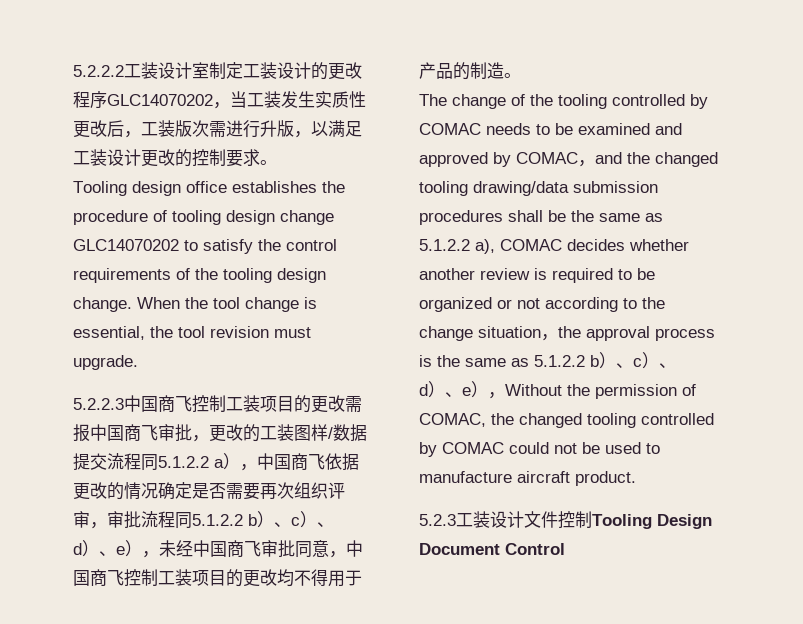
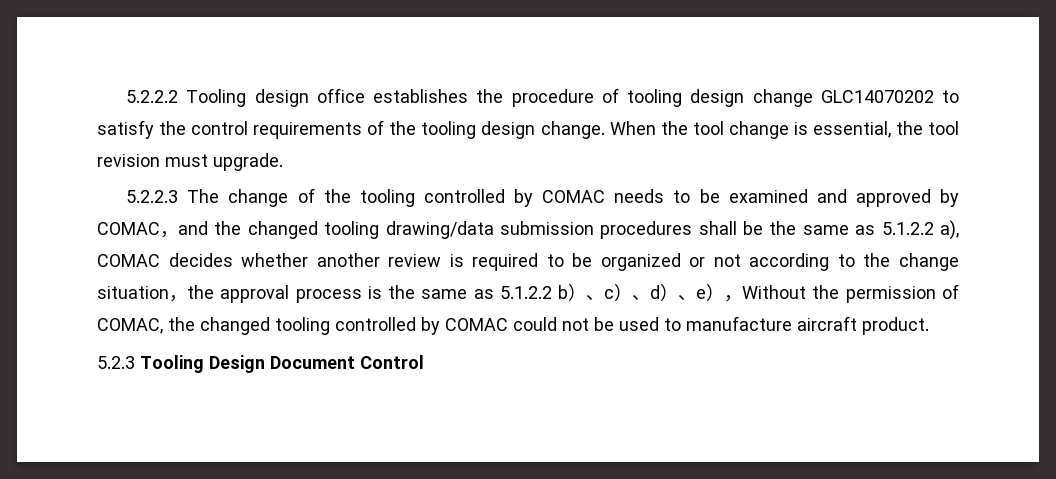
- 5.2.2.2工装设计室制定工装设计的更改程序GLC14070202，当工装发生实质性更改后，工装版次需进行升版，以满足工装设计更改的控制要求。
- Tooling design office establishes the procedure of tooling design change GLC14070202 to satisfy the control requirements of the tooling design change.
+ 5.2.2.2 Tooling design office establishes the procedure of tooling design change GLC14070202 to satisfy the control requirements of the tooling design change.
- 5.2.2.3中国商飞控制工装项目的更改需报中国商飞审批，更改的工装图样/数据提交流程同5.1.2.2 a），中国商飞依据更改的情况确定是否需要再次组织评审，审批流程同5.1.2.2 b）、c）、d）、e），未经中国商飞审批同意，中国商飞控制工装项目的更改均不得用于产品的制造。
- The change of the tooling controlled by COMAC needs to be examined and approved by COMAC，and the changed tooling drawing/data submission procedures shall be the same as 5.1.2.2 a), COMAC decides whether another review is required to be organized or not according to the change situation，the approval process is the same as 5.1.2.2 b）、c）、d）、e），Without the permission of COMAC, the changed tooling controlled by COMAC could not be used to manufacture aircraft product.
+ 5.2.2.3 The change of the tooling controlled by COMAC needs to be examined and approved by COMAC，and the changed tooling drawing/data submission procedures shall be the same as 5.1.2.2 a), COMAC decides whether another review is required to be organized or not according to the change situation，the approval process is the same as 5.1.2.2 b）、c）、d）、e），Without the permission of COMAC, the changed tooling controlled by COMAC could not be used to manufacture aircraft product.
- 5.2.3工装设计文件控制Tooling Design Document Control
+ 5.2.3 Tooling Design Document Control

